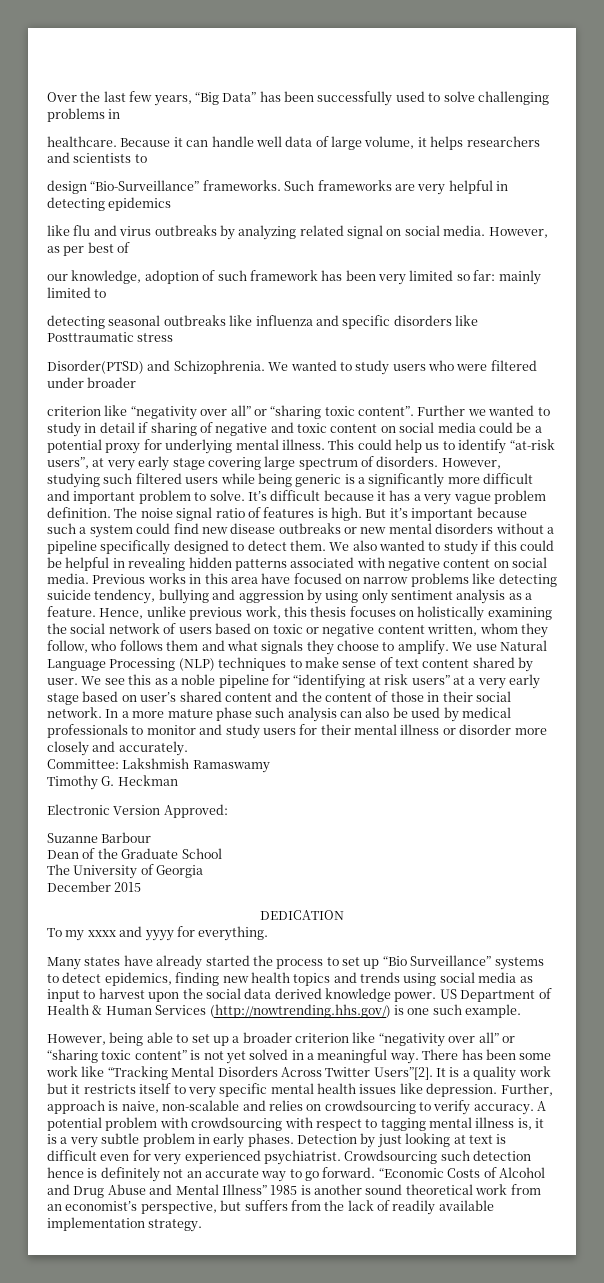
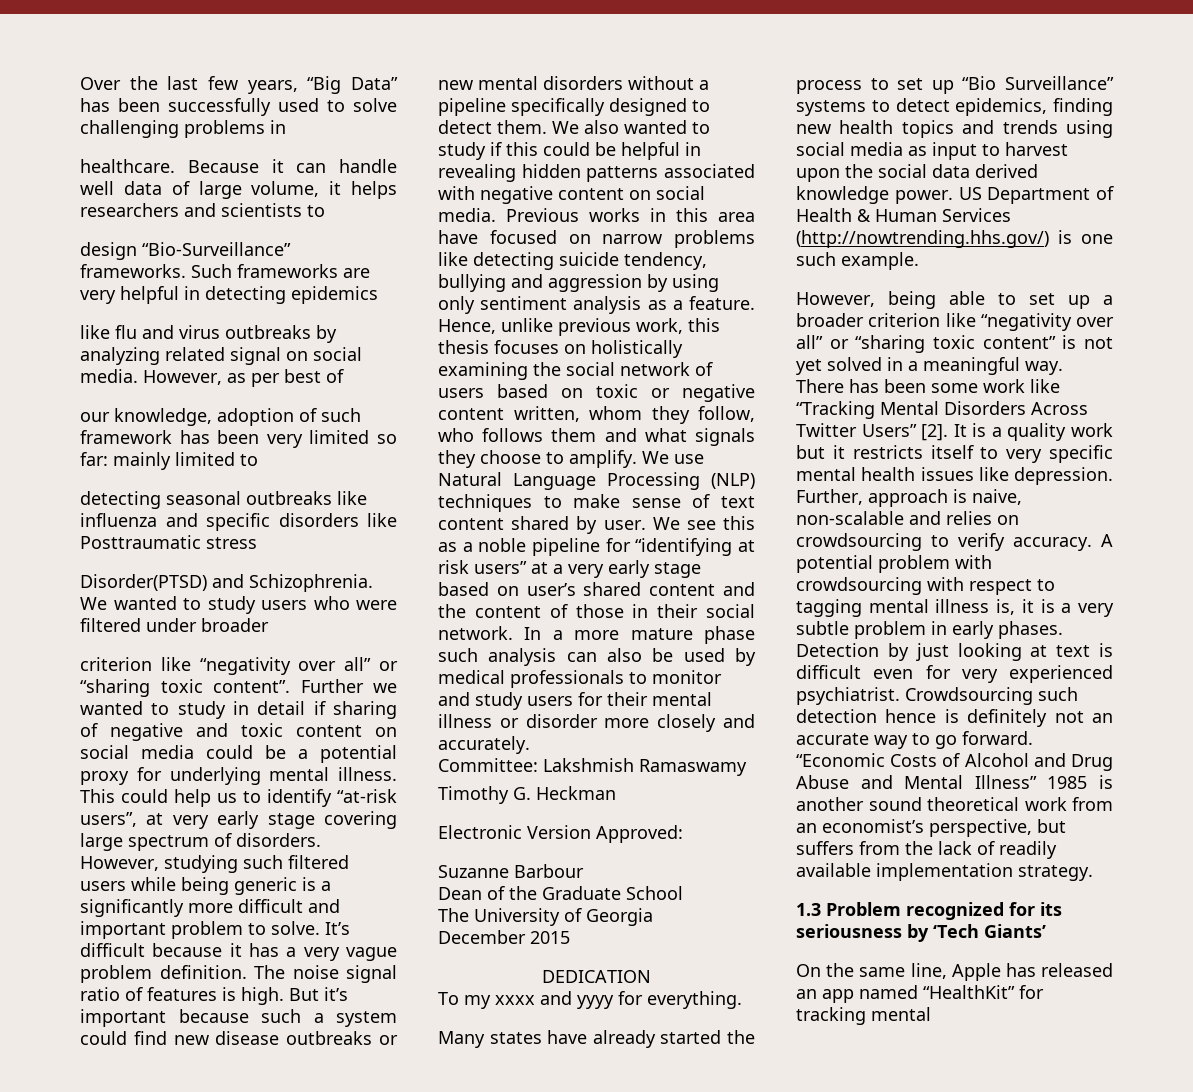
- There has been some work like “Tracking Mental Disorders Across Twitter Users”[2].
+ There has been some work like “Tracking Mental Disorders Across Twitter Users” [2].
+ 1.3 Problem recognized for its seriousness by ‘Tech Giants’
+ On the same line, Apple has released an app named “HealthKit” for tracking mental

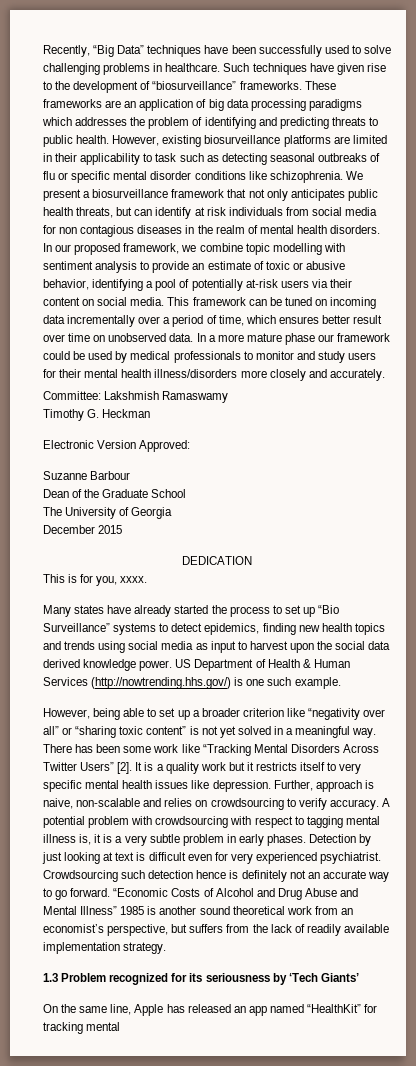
- Over the last few years, “Big Data” has been successfully used to solve challenging problems in
- healthcare. Because it can handle well data of large volume, it helps researchers and scientists to
- design “Bio-Surveillance” frameworks. Such frameworks are very helpful in detecting epidemics
- like flu and virus outbreaks by analyzing related signal on social media. However, as per best of
- our knowledge, adoption of such framework has been very limited so far: mainly limited to
- detecting seasonal outbreaks like influenza and specific disorders like Posttraumatic stress
- Disorder(PTSD) and Schizophrenia. We wanted to study users who were filtered under broader
- criterion like “negativity over all” or “sharing toxic content”. Further we wanted to study in detail if sharing of negative and toxic content on social media could be a potential proxy for underlying mental illness. This could help us to identify “at-risk users”, at very early stage covering large spectrum of disorders. However, studying such filtered users while being generic is a significantly more difficult and important problem to solve. It’s difficult because it has a very vague problem definition. The noise signal ratio of features is high. But it’s important because such a system could find new disease outbreaks or new mental disorders without a pipeline specifically designed to detect them. We also wanted to study if this could be helpful in revealing hidden patterns associated with negative content on social media. Previous works in this area have focused on narrow problems like detecting suicide tendency, bullying and aggression by using only sentiment analysis as a feature. Hence, unlike previous work, this thesis focuses on holistically examining the social network of users based on toxic or negative content written, whom they follow, who follows them and what signals they choose to amplify. We use Natural Language Processing (NLP) techniques to make sense of text content shared by user. We see this as a noble pipeline for “identifying at risk users” at a very early stage based on user’s shared content and the content of those in their social network.
+ Recently, “Big Data” techniques have been successfully used to solve challenging problems in healthcare. Such techniques have given rise to the development of “biosurveillance” frameworks. These frameworks are an application of big data processing paradigms which addresses the problem of identifying and predicting threats to public health. However, existing biosurveillance platforms are limited in their applicability to task such as detecting seasonal outbreaks of flu or specific mental disorder conditions like schizophrenia. We present a biosurveillance framework that not only anticipates public health threats, but can identify at risk individuals from social media for non contagious diseases in the realm of mental health disorders. In our proposed framework, we combine topic modelling with sentiment analysis to provide an estimate of toxic or abusive behavior, identifying a pool of potentially at-risk users via their content on social media. This framework can be tuned on incoming data incrementally over a period of time, which ensures better result over time on unobserved data.
- In a more mature phase such analysis can also be used by medical professionals to monitor and study users for their mental illness or disorder more closely and accurately.
+ In a more mature phase our framework could be used by medical professionals to monitor and study users for their mental health illness/disorders more closely and accurately.
- To my xxxx and yyyy for everything.
+ This is for you, xxxx.

